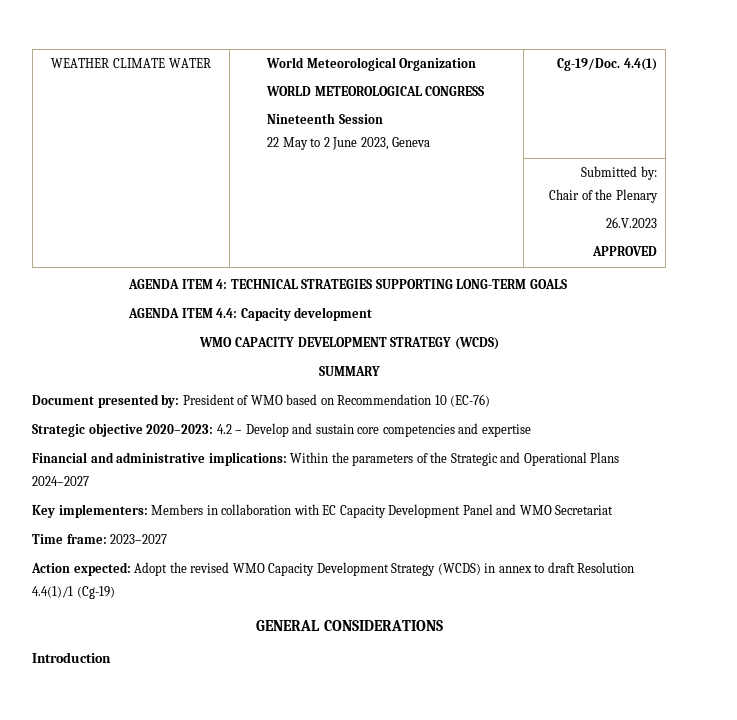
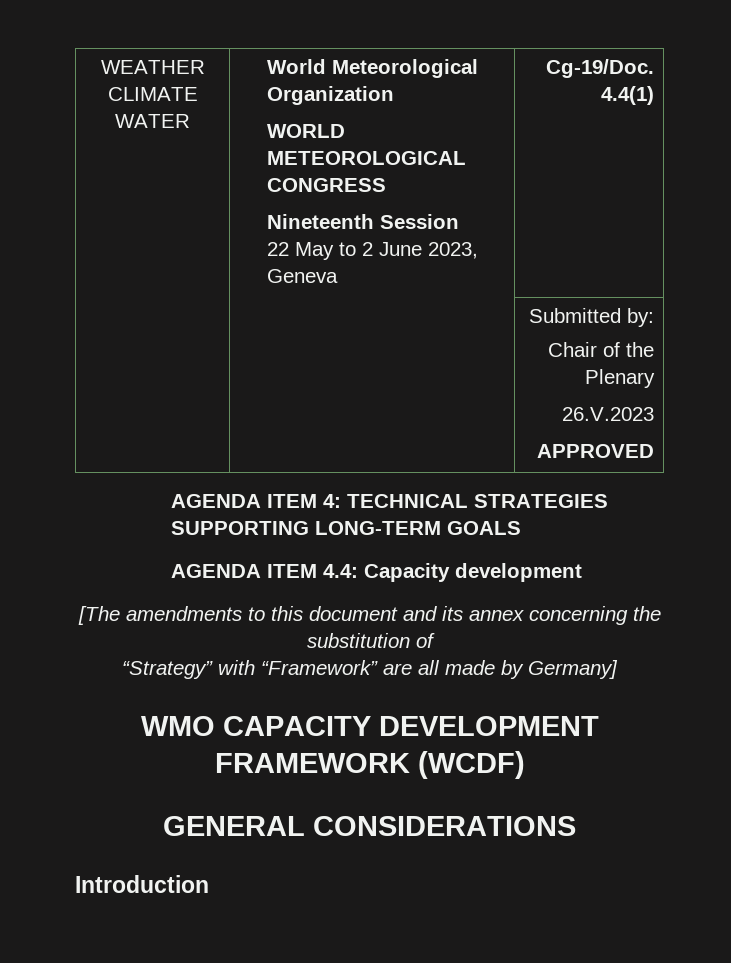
- WMO CAPACITY DEVELOPMENT STRATEGY (WCDS)
- SUMMARY
- Document presented by: President of WMO based on Recommendation 10 (EC-76)
- Strategic objective 2020–2023: 4.2 – Develop and sustain core competencies and expertise
- Financial and administrative implications: Within the parameters of the Strategic and Operational Plans 2024–2027
- Key implementers: Members in collaboration with EC Capacity Development Panel and WMO Secretariat
- Time frame: 2023–2027
- Action expected: Adopt the revised WMO Capacity Development Strategy (WCDS) in annex to draft Resolution 4.4(1)/1 (Cg-19)
+ [The amendments to this document and its annex concerning the substitution of
+ “Strategy” with “Framework” are all made by Germany]
+ WMO CAPACITY DEVELOPMENT FRAMEWORK (WCDF)

